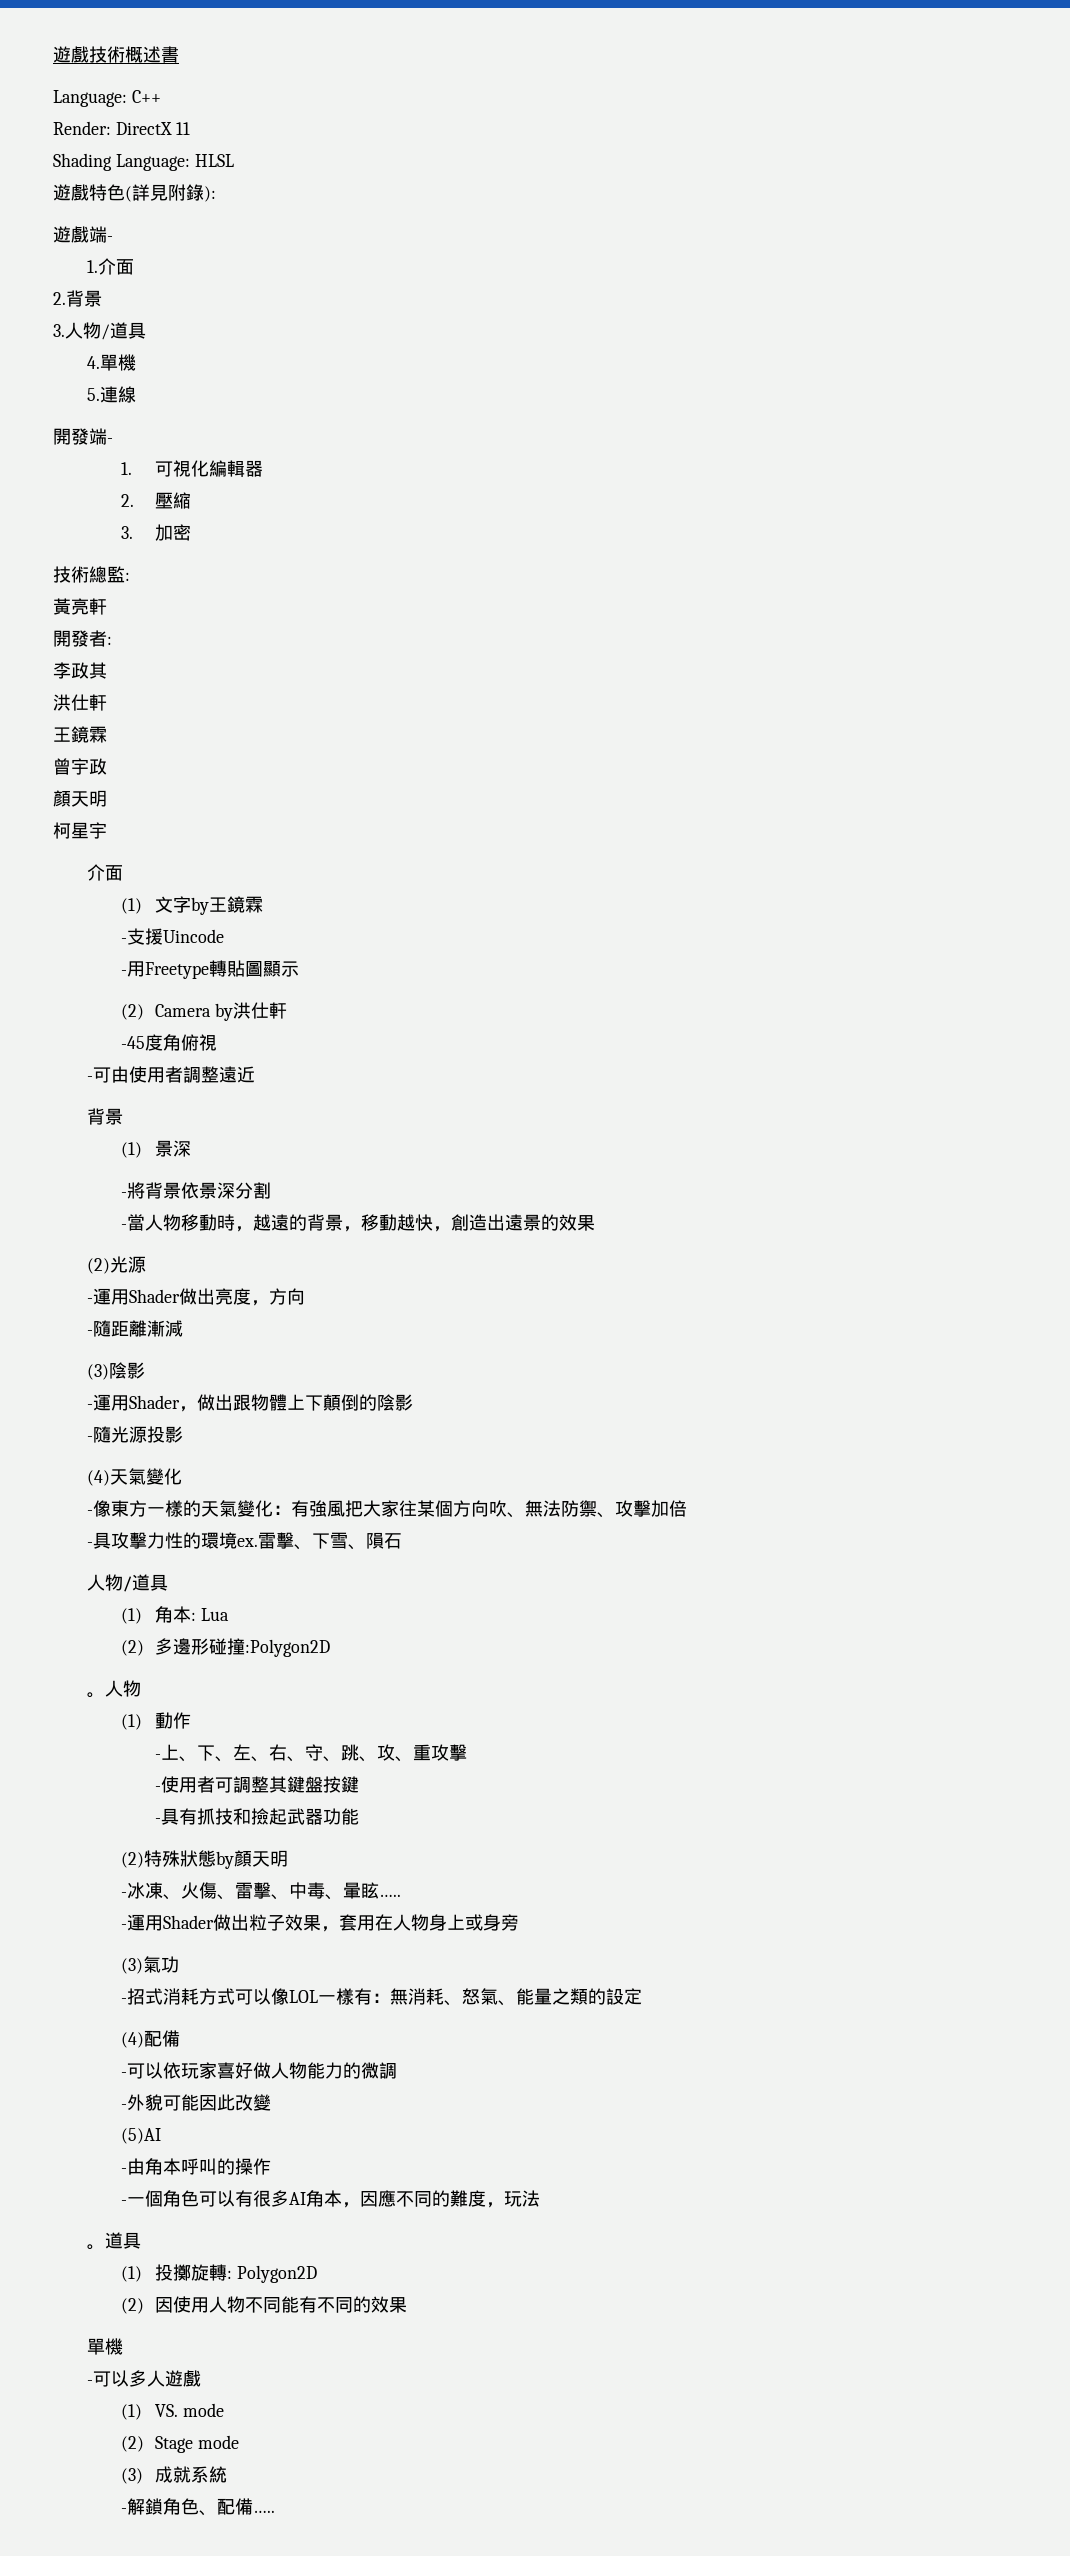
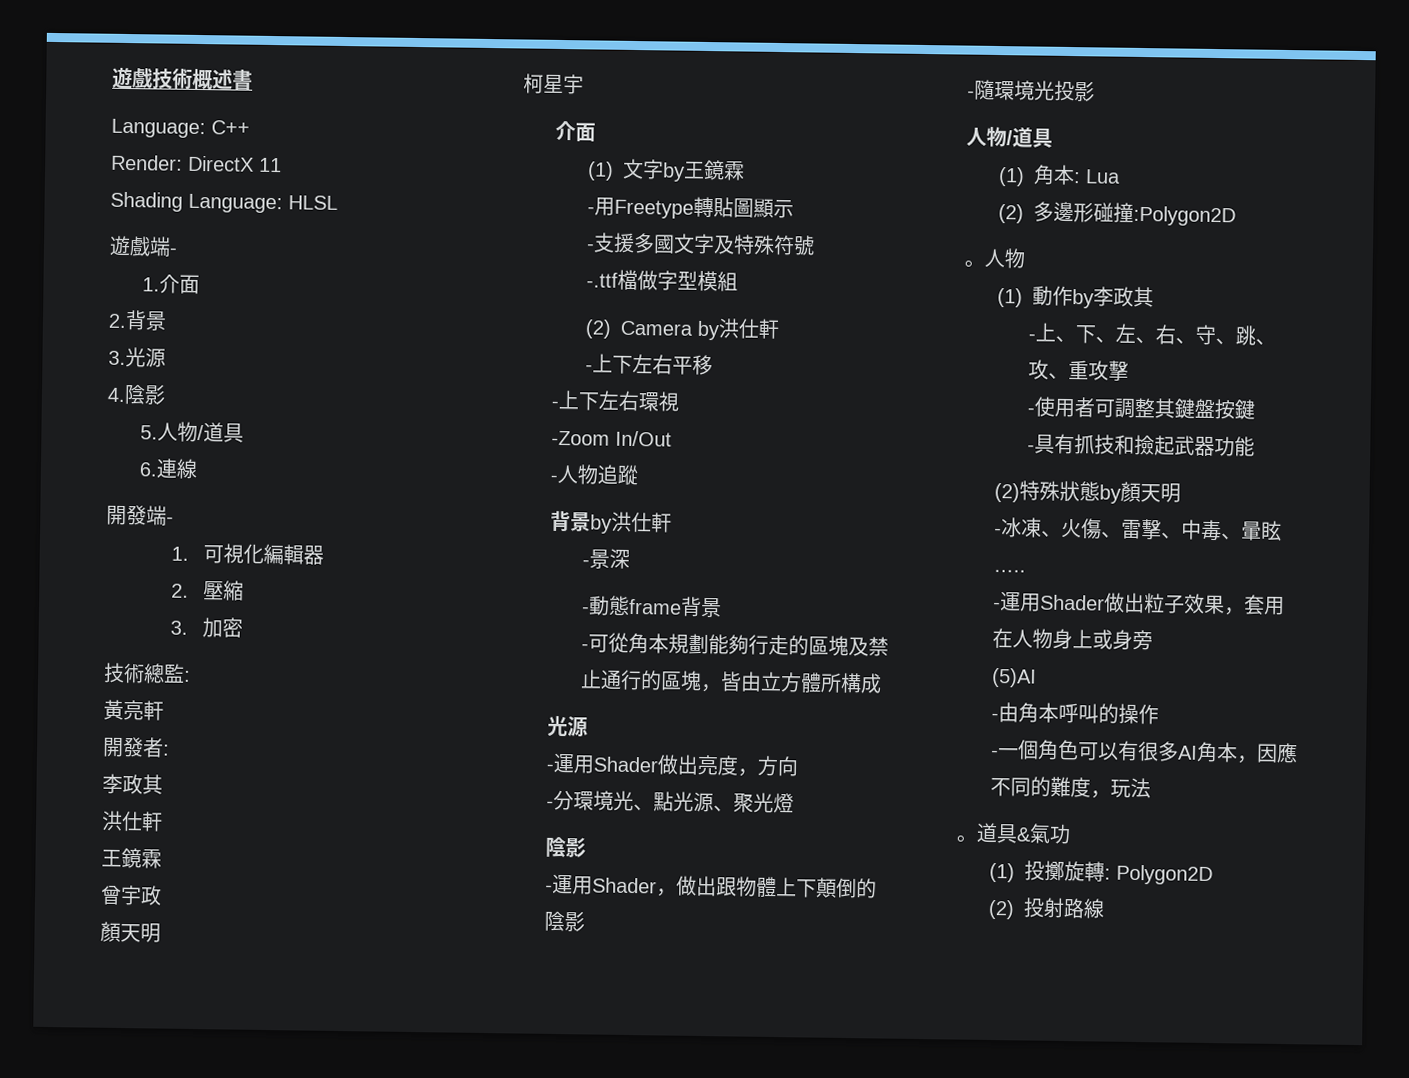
- 遊戲特色(詳見附錄):
- 3.人物/道具
- 4.單機
- 5.連線
+ 3.光源
+ 4.陰影
+ 5.人物/道具
+ 6.連線
- -支援Uincode
+ -支援多國文字及特殊符號
+ -.ttf檔做字型模組
- -45度角俯視
- -可由使用者調整遠近
- 背景
- (1)景深
+ -上下左右平移
+ -上下左右環視
+ -Zoom In/Out
+ -人物追蹤
+ 背景by洪仕軒
+ -景深
- -將背景依景深分割
- -當人物移動時，越遠的背景，移動越快，創造出遠景的效果
- (2)光源
+ -動態frame背景
+ -可從角本規劃能夠行走的區塊及禁止通行的區塊，皆由立方體所構成
+ 光源
- -隨距離漸減
- (3)陰影
+ -分環境光、點光源、聚光燈
+ 陰影
- -隨光源投影
+ -隨環境光投影
- (4)天氣變化
- -像東方一樣的天氣變化：有強風把大家往某個方向吹、無法防禦、攻擊加倍
- -具攻擊力性的環境ex.雷擊、下雪、隕石
- (1)動作
+ (1)動作by李政其
- (3)氣功
- -招式消耗方式可以像LOL一樣有：無消耗、怒氣、能量之類的設定
- (4)配備
- -可以依玩家喜好做人物能力的微調
- -外貌可能因此改變
- 。道具
+ 。道具&氣功
- (2)因使用人物不同能有不同的效果
- 單機
- -可以多人遊戲
- (1) VS. mode
- (2) Stage mode
- (3)成就系統
- -解鎖角色、配備…..
+ (2)投射路線

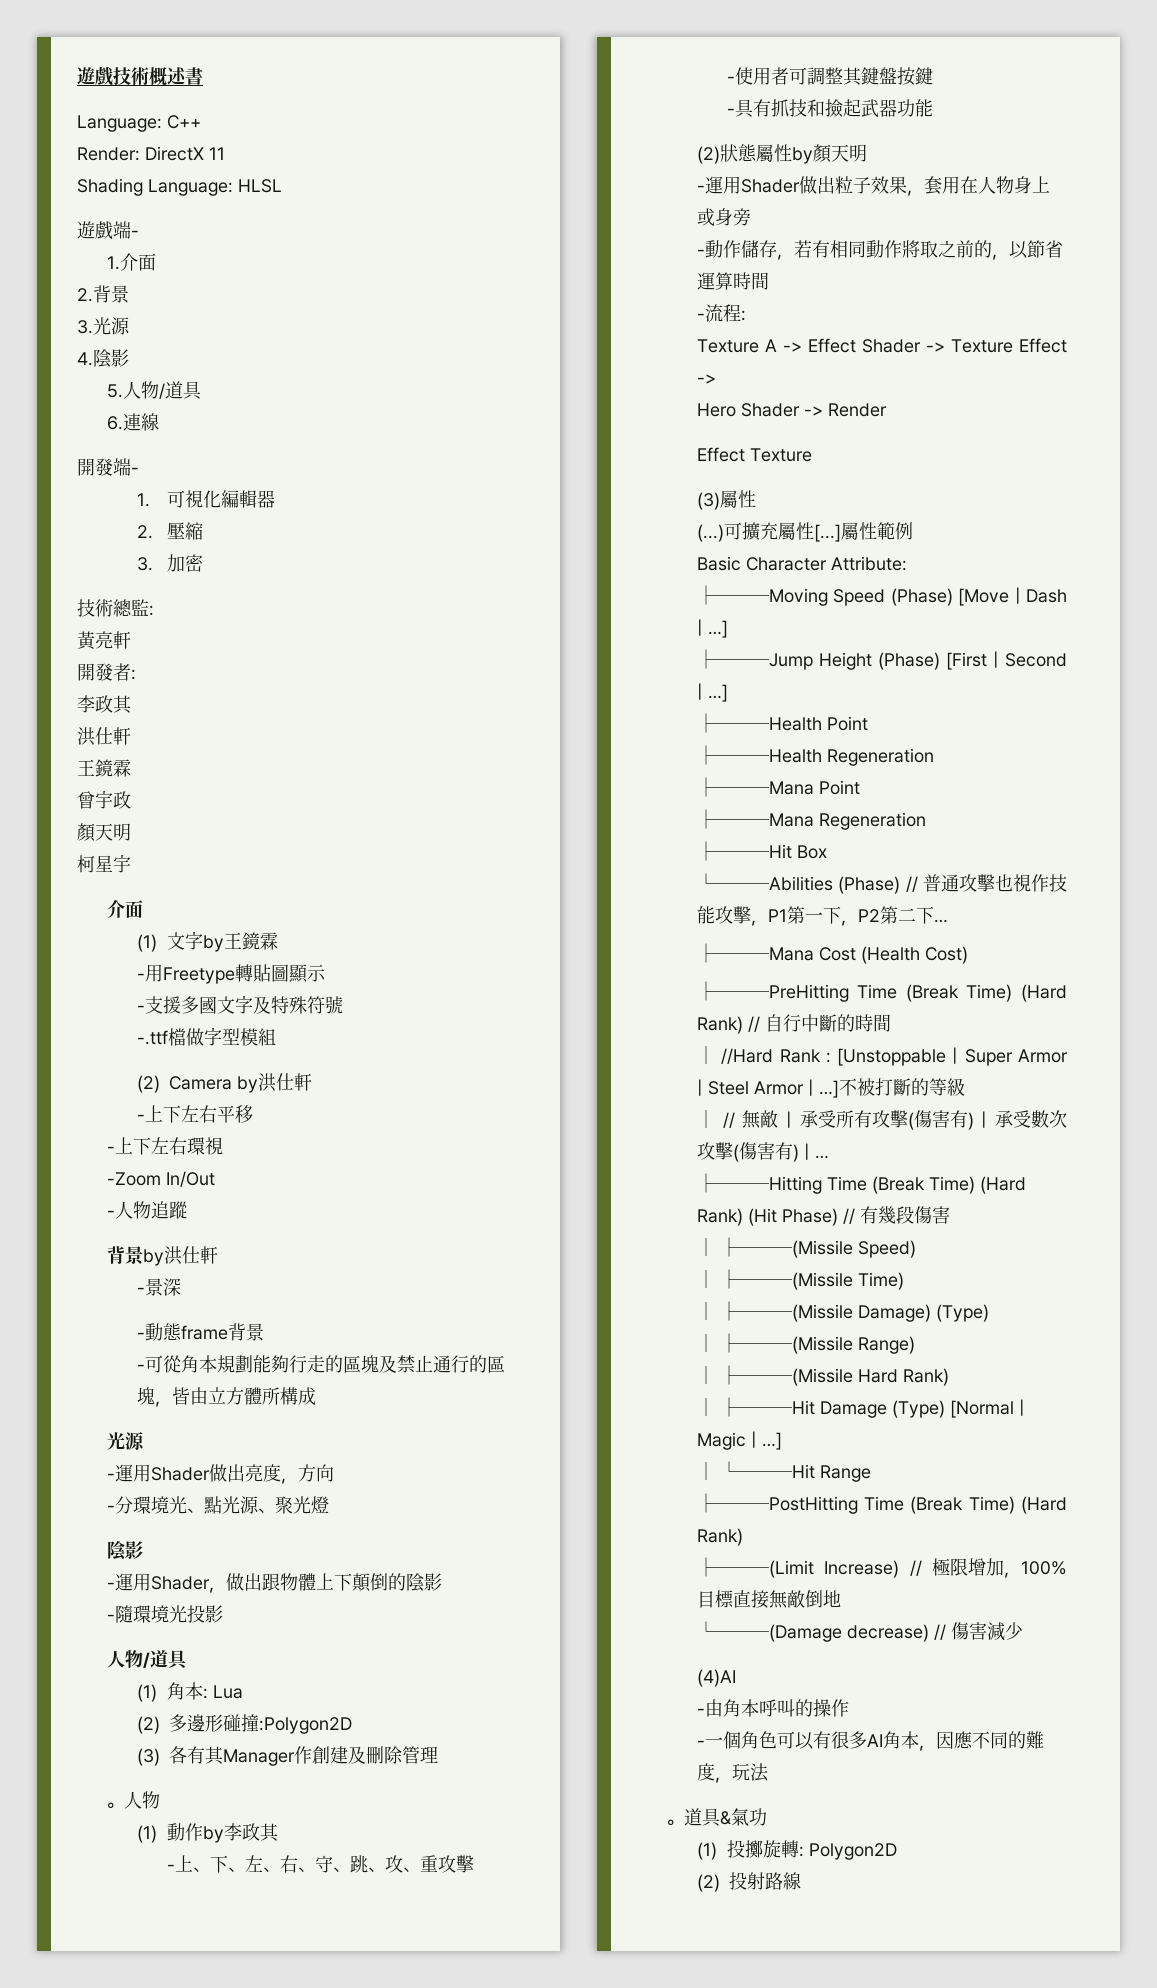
+ (3)各有其Manager作創建及刪除管理
- (2)特殊狀態by顏天明
+ (2)狀態屬性by顏天明
- -冰凍、火傷、雷擊、中毒、暈眩…..
- (5)AI
+ -動作儲存，若有相同動作將取之前的，以節省運算時間
+ -流程:
+ Texture A -> Effect Shader -> Texture Effect ->
+ Hero Shader -> Render
+ Effect Texture
+ (3)屬性
+ (...)可擴充屬性[...]屬性範例
+ Basic Character Attribute:
+ ├───Moving Speed (Phase) [Move | Dash | …]
+ ├───Jump Height (Phase) [First | Second | …]
+ ├───Health Point
+ ├───Health Regeneration
+ ├───Mana Point
+ ├───Mana Regeneration
+ ├───Hit Box
+ └───Abilities (Phase) // 普通攻擊也視作技能攻擊，P1第一下，P2第二下…
+ ├───Mana Cost (Health Cost)
+ ├───PreHitting Time (Break Time) (Hard Rank) // 自行中斷的時間
+ │ //Hard Rank : [Unstoppable | Super Armor | Steel Armor | …]不被打斷的等級
+ │ // 無敵 | 承受所有攻擊(傷害有) | 承受數次攻擊(傷害有) | …
+ ├───Hitting Time (Break Time) (Hard Rank) (Hit Phase) // 有幾段傷害
+ │ ├───(Missile Speed)
+ │ ├───(Missile Time)
+ │ ├───(Missile Damage) (Type)
+ │ ├───(Missile Range)
+ │ ├───(Missile Hard Rank)
+ │ ├───Hit Damage (Type) [Normal | Magic | …]
+ │ └───Hit Range
+ ├───PostHitting Time (Break Time) (Hard Rank)
+ ├───(Limit Increase) // 極限增加，100%目標直接無敵倒地
+ └───(Damage decrease) // 傷害減少
+ (4)AI

